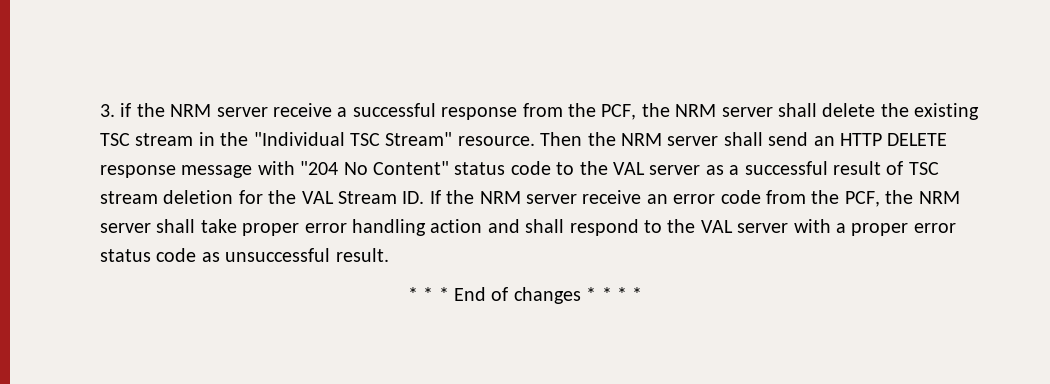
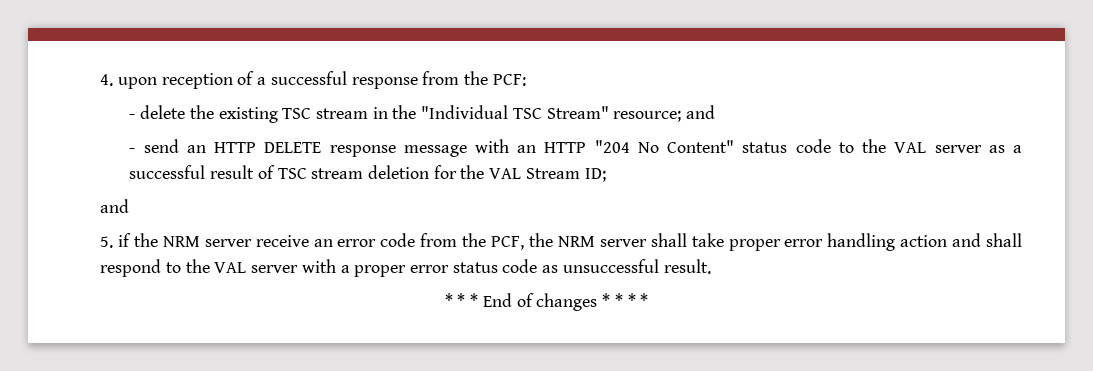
- 3. if the NRM server receive a successful response from the PCF, the NRM server shall delete the existing TSC stream in the "Individual TSC Stream" resource. Then the NRM server shall send an HTTP DELETE response message with "204 No Content" status code to the VAL server as a successful result of TSC stream deletion for the VAL Stream ID. If the NRM server receive an error code from the PCF, the NRM server shall take proper error handling action and shall respond to the VAL server with a proper error status code as unsuccessful result.
+ 4. upon reception of a successful response from the PCF:
+ - delete the existing TSC stream in the "Individual TSC Stream" resource; and
+ - send an HTTP DELETE response message with an HTTP "204 No Content" status code to the VAL server as a successful result of TSC stream deletion for the VAL Stream ID;
+ and
+ 5. if the NRM server receive an error code from the PCF, the NRM server shall take proper error handling action and shall respond to the VAL server with a proper error status code as unsuccessful result.

